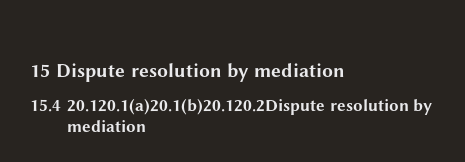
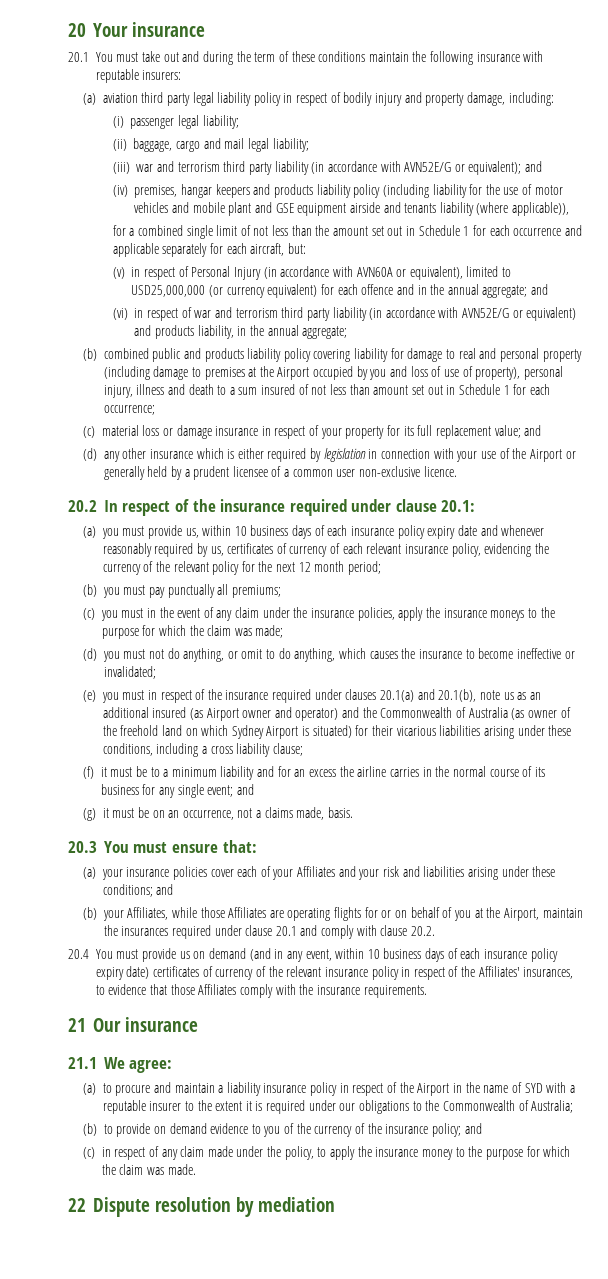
- 15 Dispute resolution by mediation
+ 20 Your insurance
+ 20.1 You must take out and during the term of these conditions maintain the following insurance with reputable insurers:
+ (a) aviation third party legal liability policy in respect of bodily injury and property damage, including:
+ (i) passenger legal liability;
+ (ii) baggage, cargo and mail legal liability;
+ (iii) war and terrorism third party liability (in accordance with AVN52E/G or equivalent); and
+ (iv) premises, hangar keepers and products liability policy (including liability for the use of motor vehicles and mobile plant and GSE equipment airside and tenants liability (where applicable)),
+ for a combined single limit of not less than the amount set out in Schedule 1 for each occurrence and applicable separately for each aircraft, but:
+ (v) in respect of Personal Injury (in accordance with AVN60A or equivalent), limited to USD25,000,000 (or currency equivalent) for each offence and in the annual aggregate; and
+ (vi) in respect of war and terrorism third party liability (in accordance with AVN52E/G or equivalent) and products liability, in the annual aggregate;
+ (b) combined public and products liability policy covering liability for damage to real and personal property (including damage to premises at the Airport occupied by you and loss of use of property), personal injury, illness and death to a sum insured of not less than amount set out in Schedule 1 for each occurrence;
+ (c) material loss or damage insurance in respect of your property for its full replacement value; and
+ (d) any other insurance which is either required by legislation in connection with your use of the Airport or generally held by a prudent licensee of a common user non-exclusive licence.
+ 20.2 In respect of the insurance required under clause 20.1:
+ (a) you must provide us, within 10 business days of each insurance policy expiry date and whenever reasonably required by us, certificates of currency of each relevant insurance policy, evidencing the currency of the relevant policy for the next 12 month period;
+ (b) you must pay punctually all premiums;
+ (c) you must in the event of any claim under the insurance policies, apply the insurance moneys to the purpose for which the claim was made;
+ (d) you must not do anything, or omit to do anything, which causes the insurance to become ineffective or invalidated;
+ (e) you must in respect of the insurance required under clauses 20.1(a) and 20.1(b), note us as an additional insured (as Airport owner and operator) and the Commonwealth of Australia (as owner of the freehold land on which Sydney Airport is situated) for their vicarious liabilities arising under these conditions, including a cross liability clause;
+ (f) it must be to a minimum liability and for an excess the airline carries in the normal course of its business for any single event; and
+ (g) it must be on an occurrence, not a claims made, basis.
+ 20.3 You must ensure that:
+ (a) your insurance policies cover each of your Affiliates and your risk and liabilities arising under these conditions; and
+ (b) your Affiliates, while those Affiliates are operating flights for or on behalf of you at the Airport, maintain the insurances required under clause 20.1 and comply with clause 20.2.
+ 20.4 You must provide us on demand (and in any event, within 10 business days of each insurance policy expiry date) certificates of currency of the relevant insurance policy in respect of the Affiliates' insurances, to evidence that those Affiliates comply with the insurance requirements.
+ 21 Our insurance
+ 21.1 We agree:
+ (a) to procure and maintain a liability insurance policy in respect of the Airport in the name of SYD with a reputable insurer to the extent it is required under our obligations to the Commonwealth of Australia;
+ (b) to provide on demand evidence to you of the currency of the insurance policy; and
+ (c) in respect of any claim made under the policy, to apply the insurance money to the purpose for which the claim was made.
+ 22 Dispute resolution by mediation
- 15.4 20.120.1(a)20.1(b)20.120.2Dispute resolution by mediation

